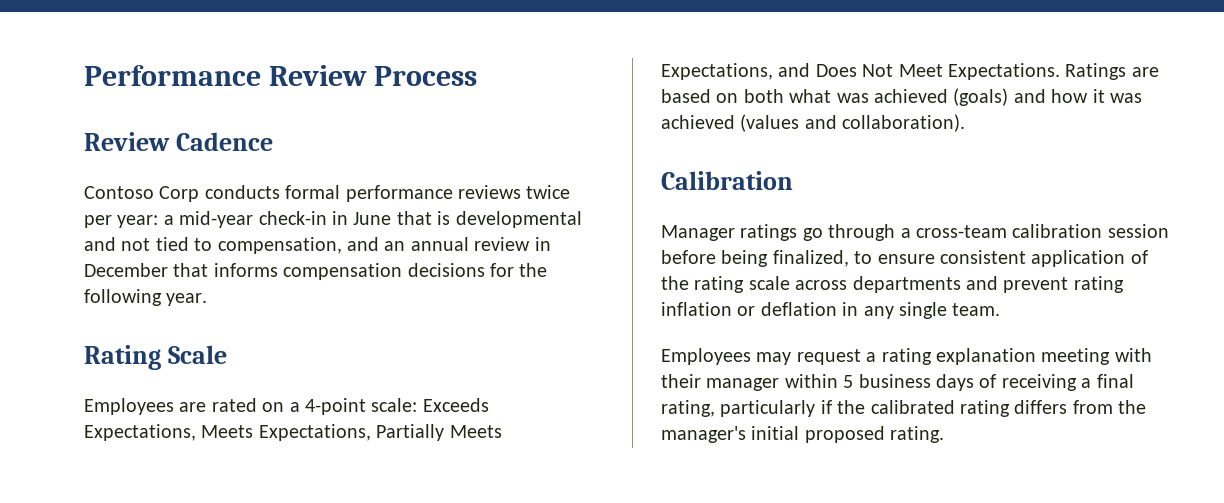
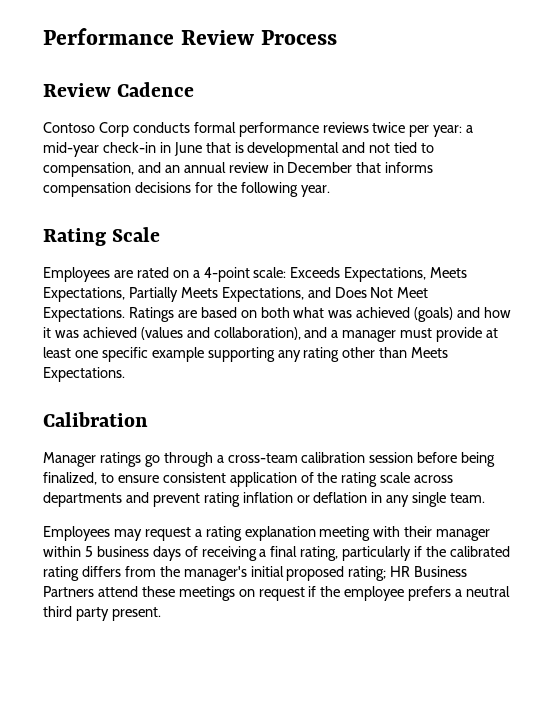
- Ratings are based on both what was achieved (goals) and how it was achieved (values and collaboration).
+ Ratings are based on both what was achieved (goals) and how it was achieved (values and collaboration), and a manager must provide at least one specific example supporting any rating other than Meets Expectations.
- Employees may request a rating explanation meeting with their manager within 5 business days of receiving a final rating, particularly if the calibrated rating differs from the manager's initial proposed rating.
+ Employees may request a rating explanation meeting with their manager within 5 business days of receiving a final rating, particularly if the calibrated rating differs from the manager's initial proposed rating; HR Business Partners attend these meetings on request if the employee prefers a neutral third party present.

